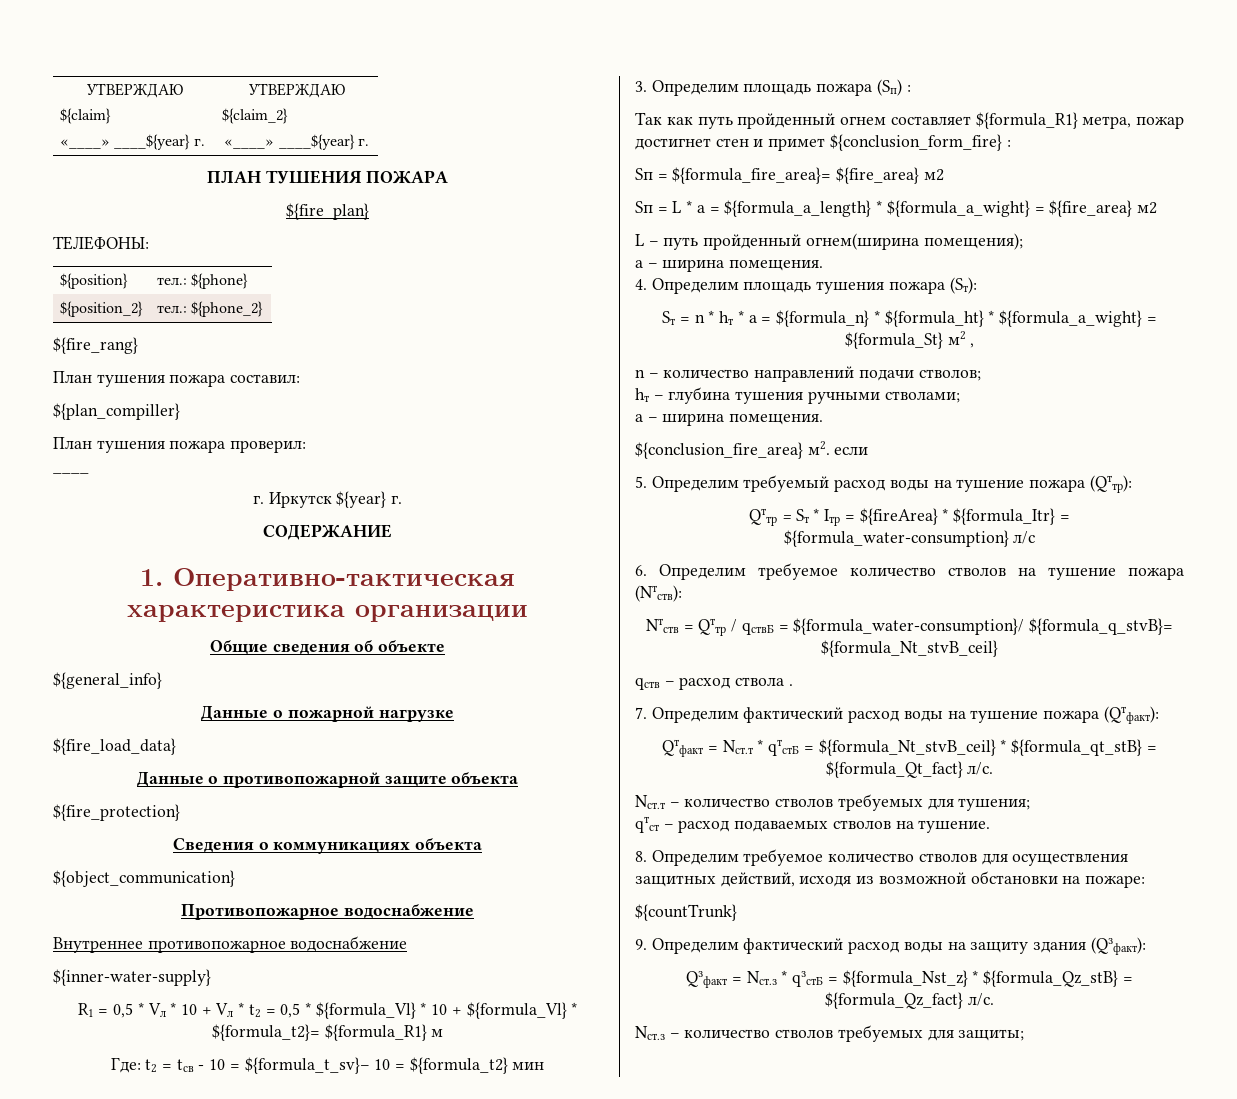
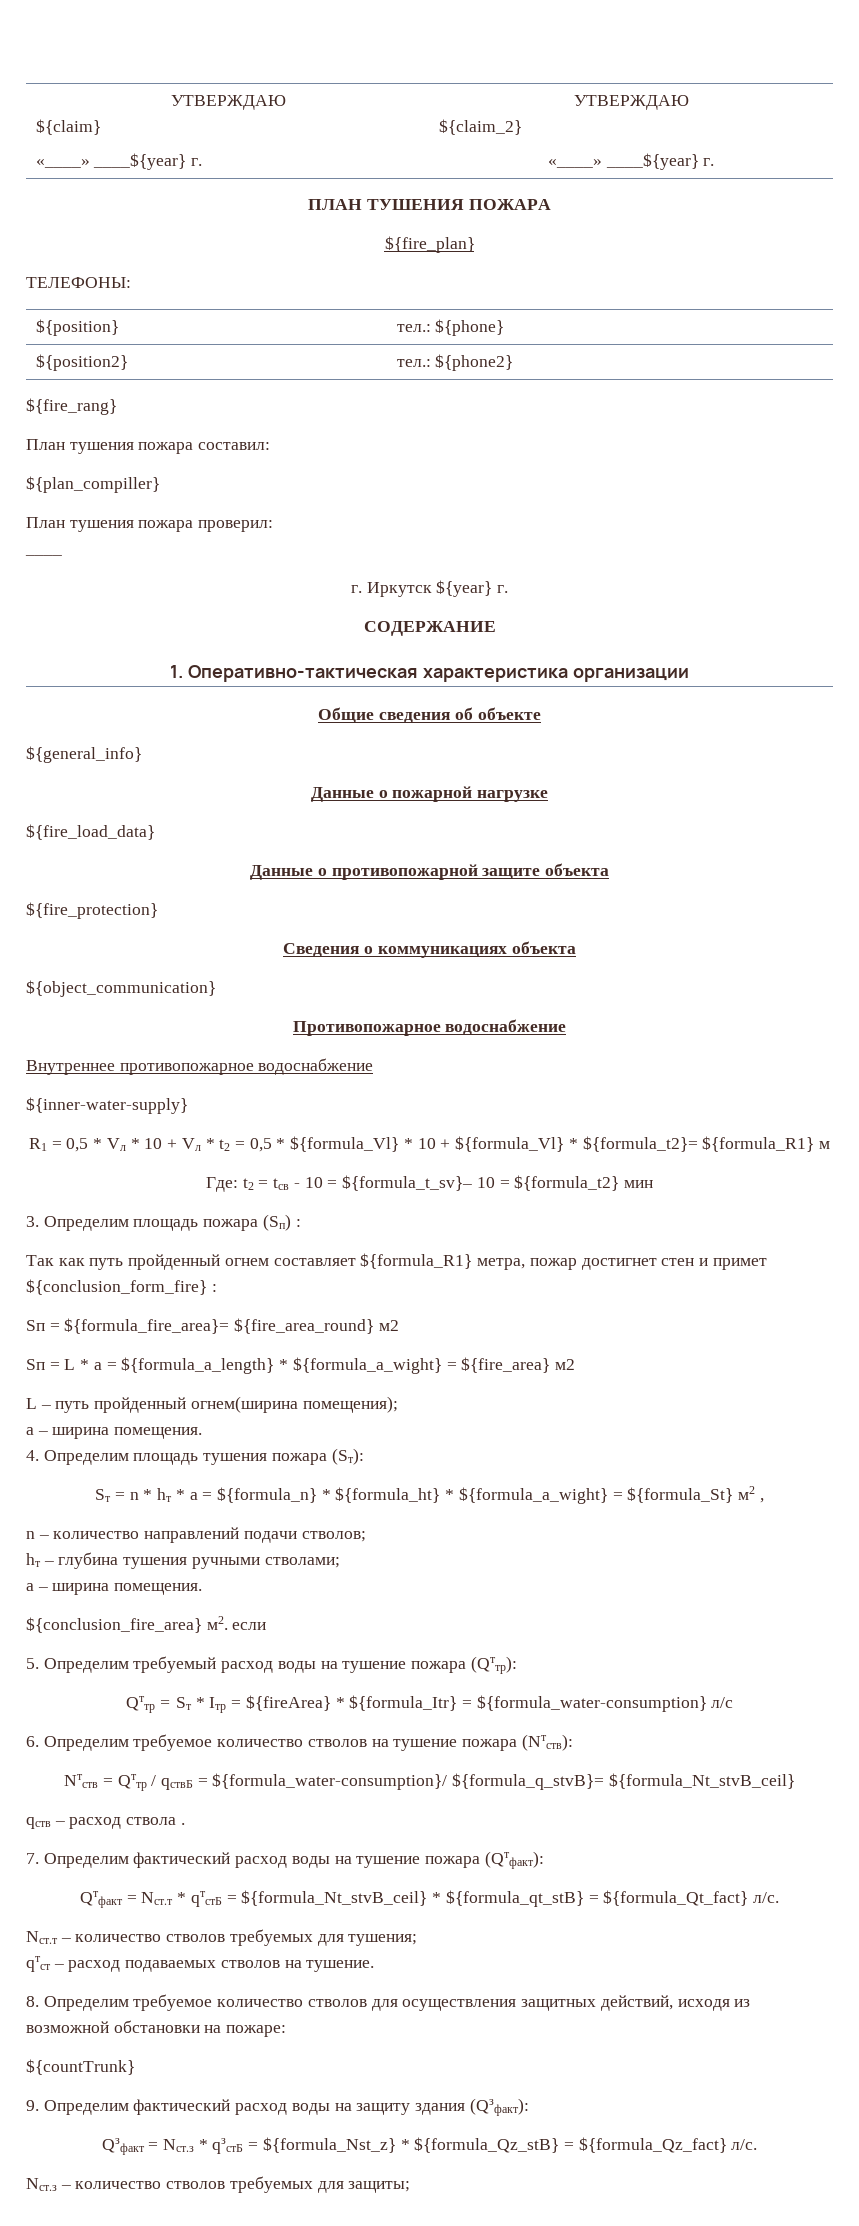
- ${position_2} | тел.: ${phone_2}
+ ${position2} | тел.: ${phone2}
- Sп = ${formula_fire_area}= ${fire_area} м2
+ Sп = ${formula_fire_area}= ${fire_area_round} м2

